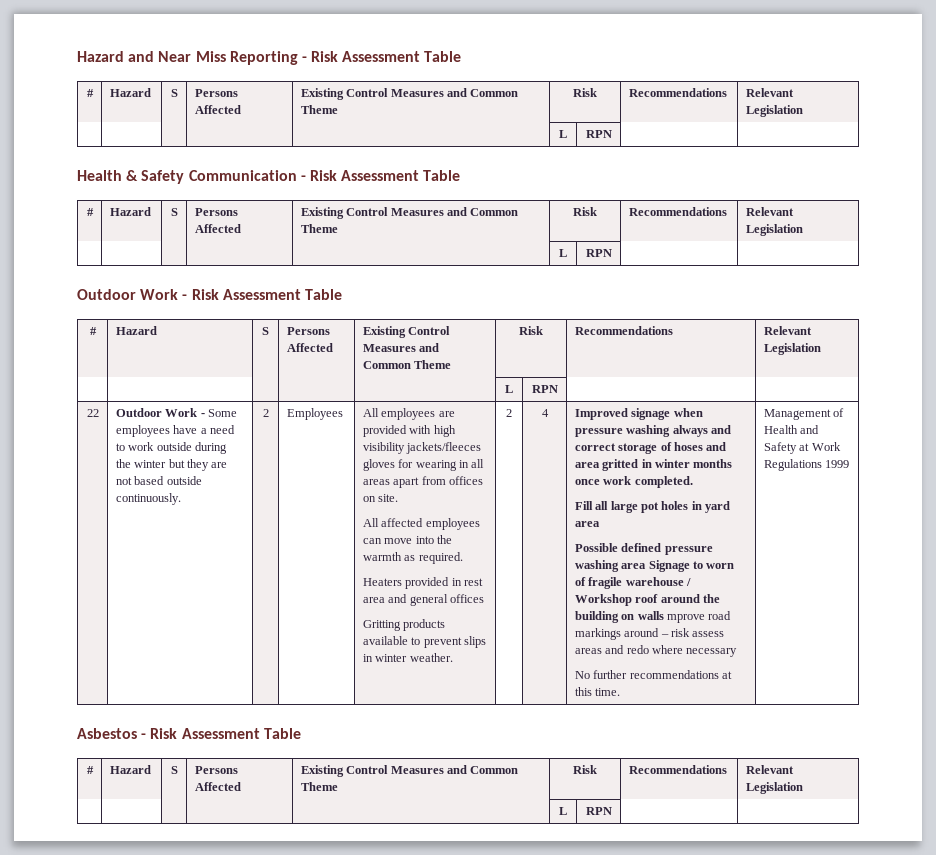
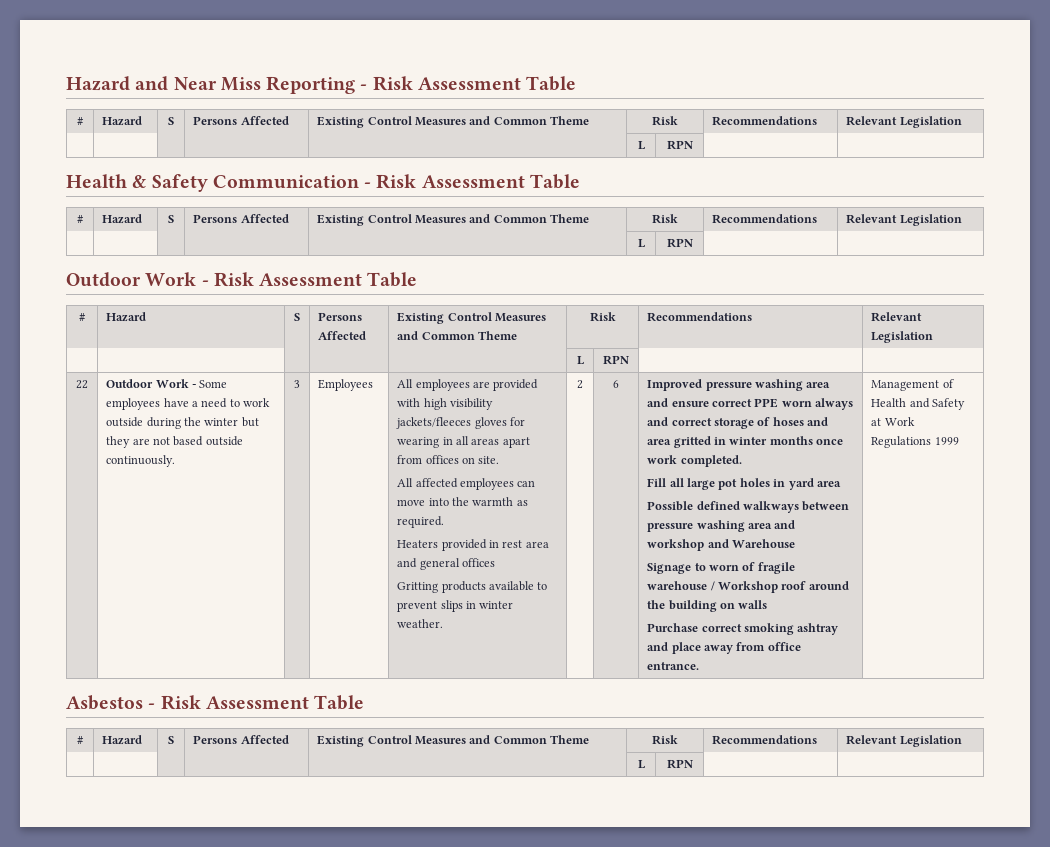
- Outdoor Work - Some employees have a need to work outside during the winter but they are not based outside continuously. | 2
+ Outdoor Work - Some employees have a need to work outside during the winter but they are not based outside continuously. | 3
- 4
+ 6
- Improved signage when pressure washing always and correct storage of hoses and area gritted in winter months once work completed.
+ Improved pressure washing area and ensure correct PPE worn always and correct storage of hoses and area gritted in winter months once work completed.
- Possible defined pressure washing area Signage to worn of fragile warehouse / Workshop roof around the building on walls mprove road markings around – risk assess areas and redo where necessary
- No further recommendations at this time.
+ Possible defined walkways between pressure washing area and workshop and Warehouse
+ Signage to worn of fragile warehouse / Workshop roof around the building on walls
+ Purchase correct smoking ashtray and place away from office entrance.

